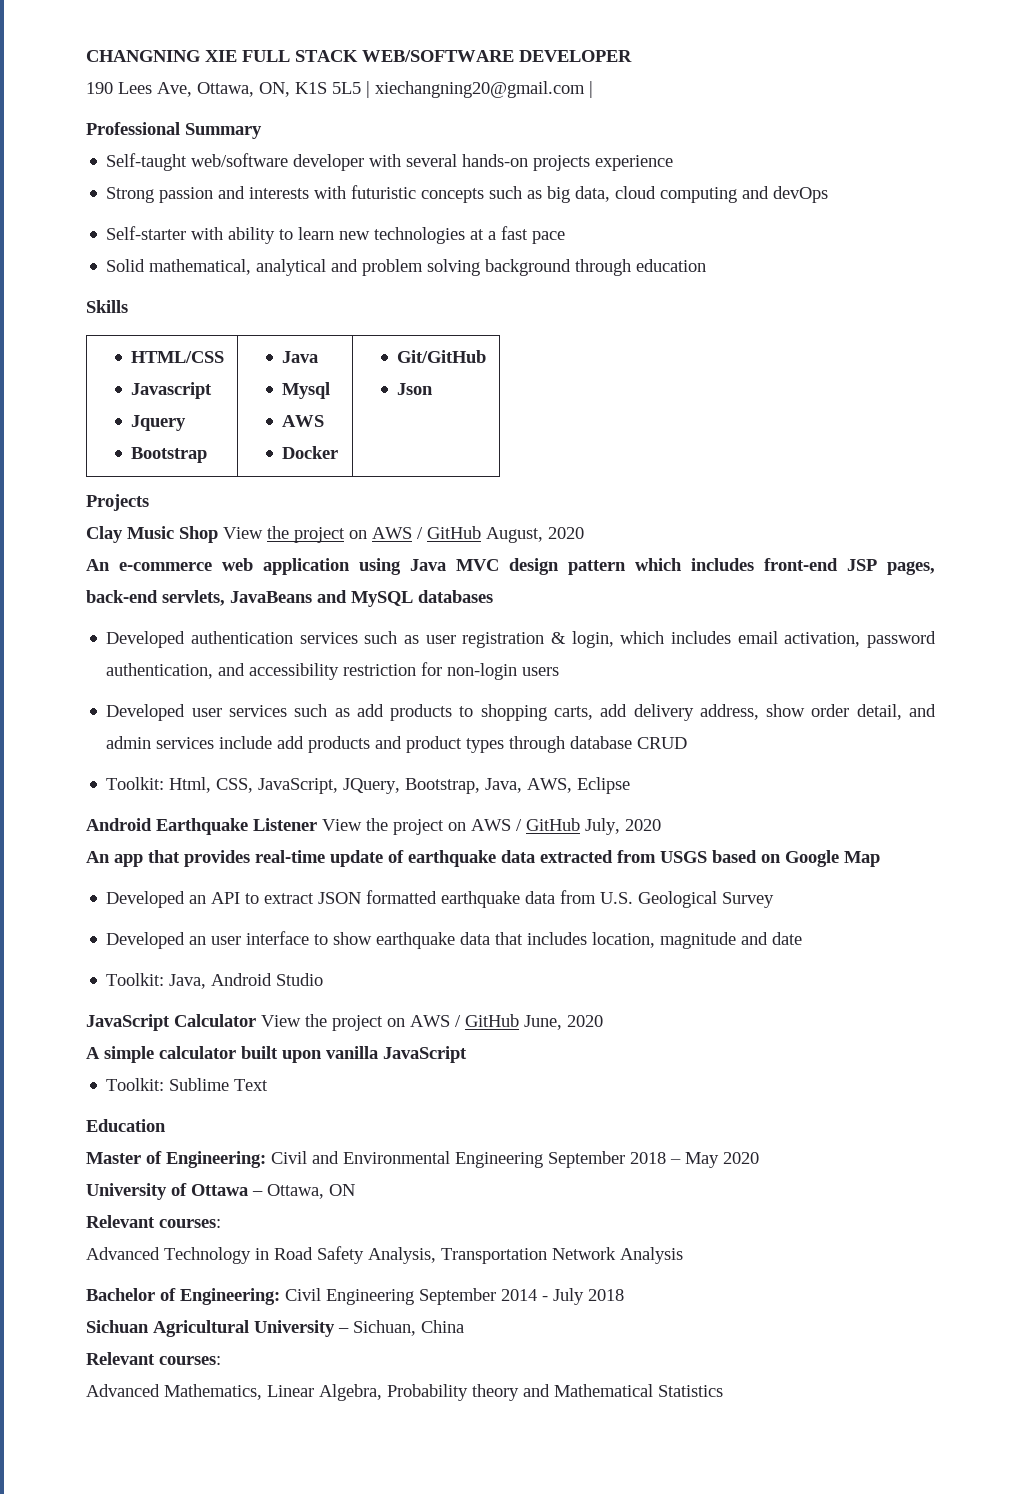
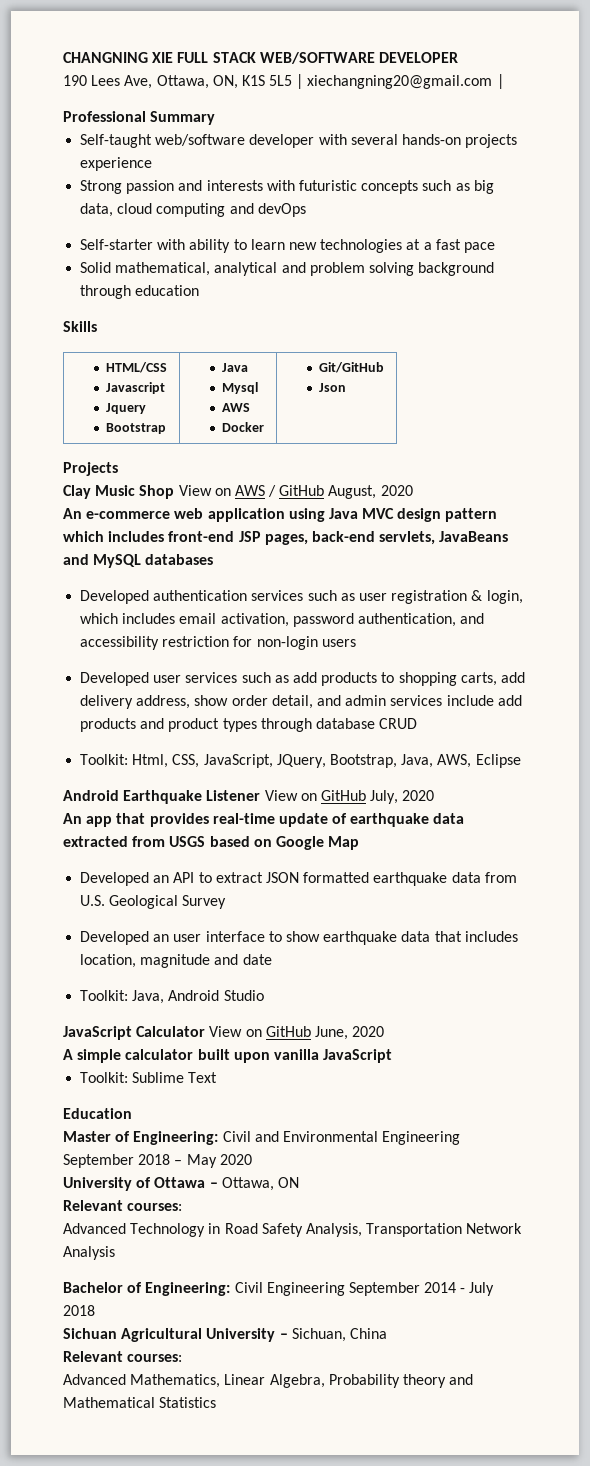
- Clay Music Shop View the project on AWS / GitHub August, 2020
+ Clay Music Shop View on AWS / GitHub August, 2020
- Android Earthquake Listener View the project on AWS / GitHub July, 2020
+ Android Earthquake Listener View on GitHub July, 2020
- JavaScript Calculator View the project on AWS / GitHub June, 2020
+ JavaScript Calculator View on GitHub June, 2020

